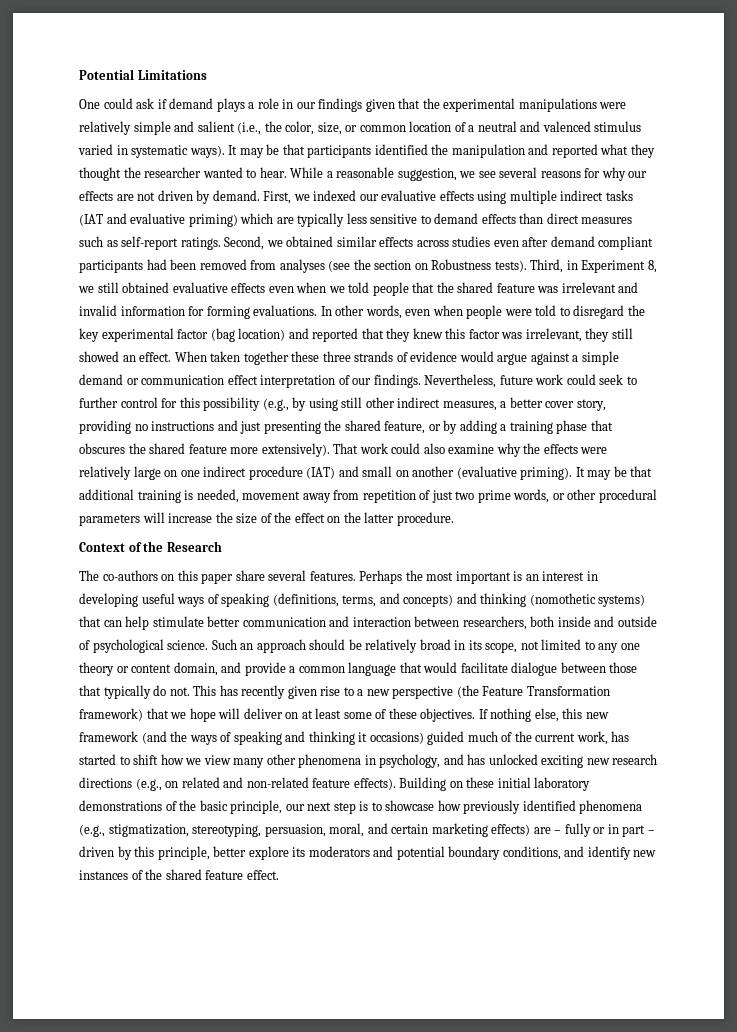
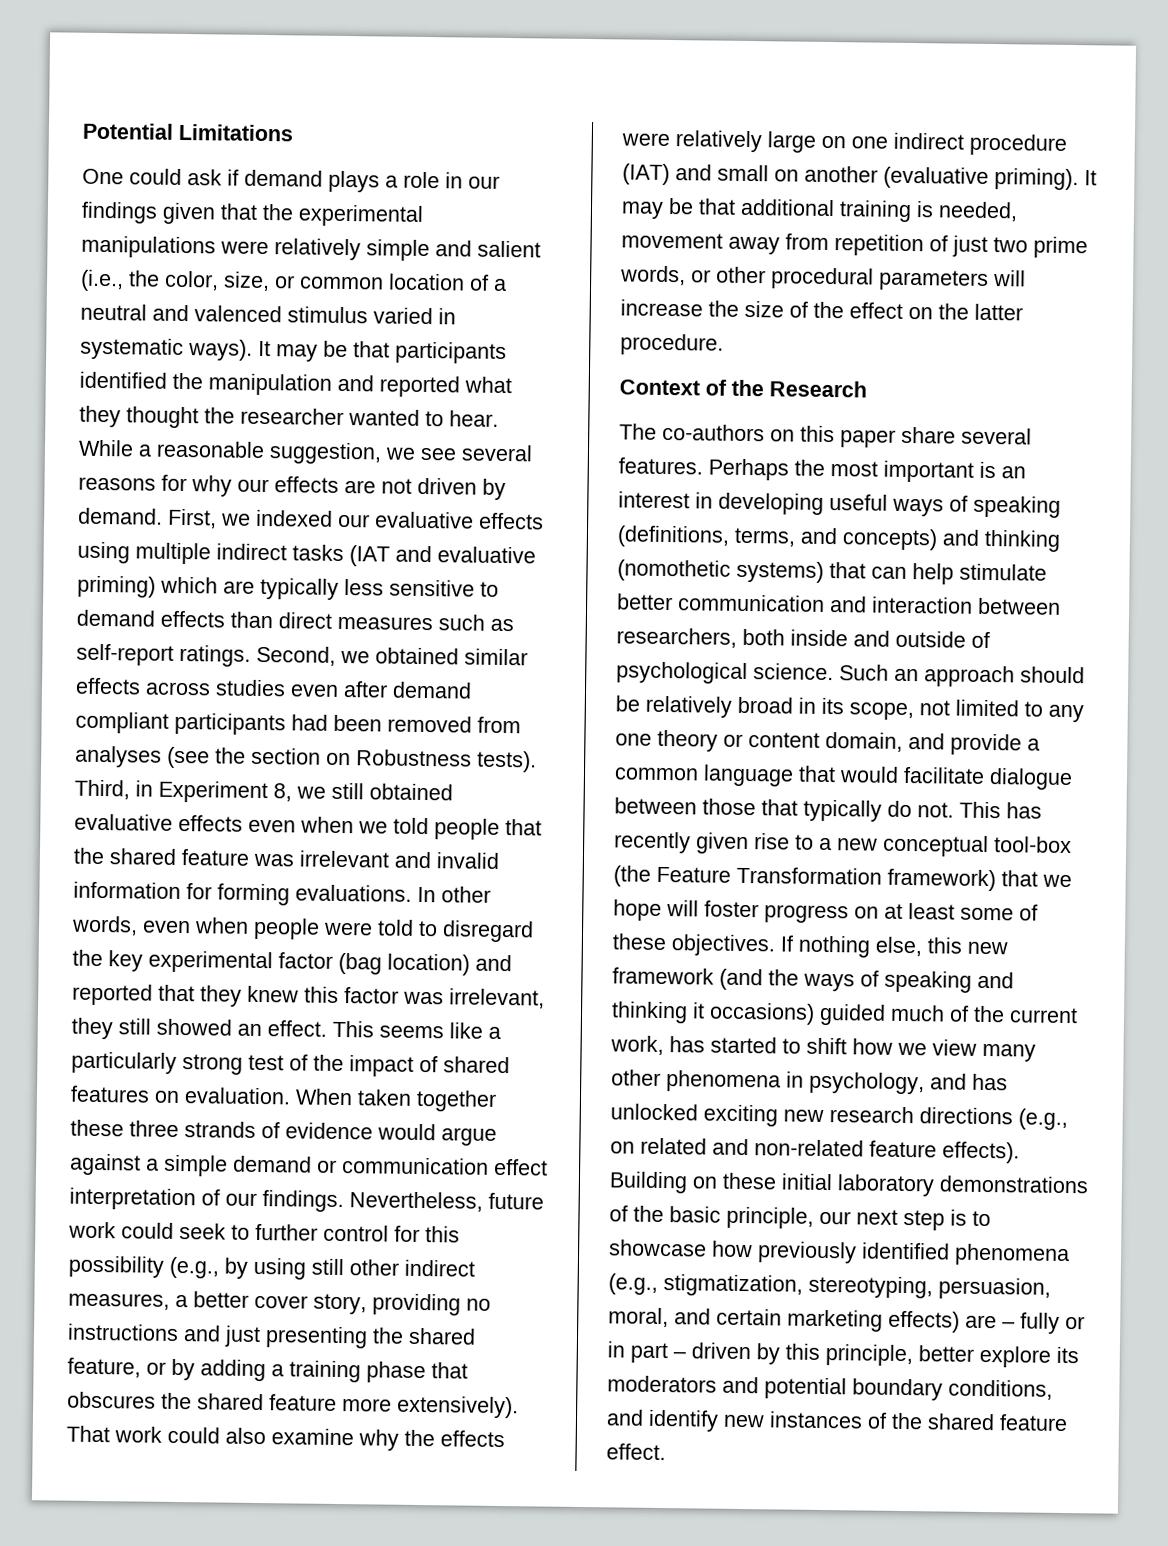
+ This seems like a particularly strong test of the impact of shared features on evaluation.
- This has recently given rise to a new perspective (the Feature Transformation framework) that we hope will deliver on at least some of these objectives.
+ This has recently given rise to a new conceptual tool-box (the Feature Transformation framework) that we hope will foster progress on at least some of these objectives.

